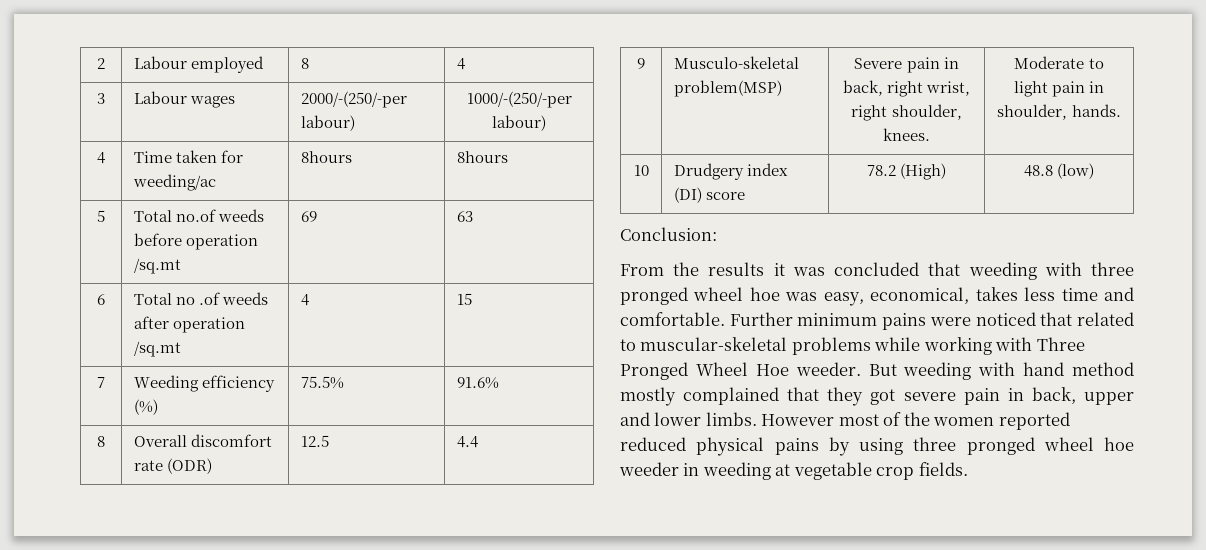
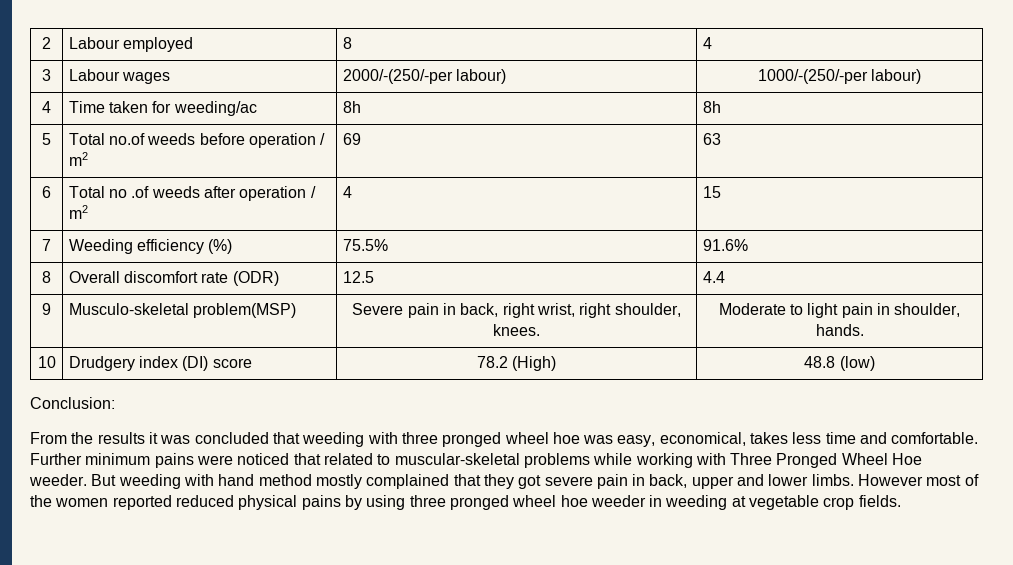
- 4 | Time taken for weeding/ac | 8hours | 8hours
+ 4 | Time taken for weeding/ac | 8h | 8h
- 5 | Total no.of weeds before operation /sq.mt | 69 | 63
+ 5 | Total no.of weeds before operation / m2 | 69 | 63
- 6 | Total no .of weeds after operation /sq.mt | 4 | 15
+ 6 | Total no .of weeds after operation / m2 | 4 | 15

